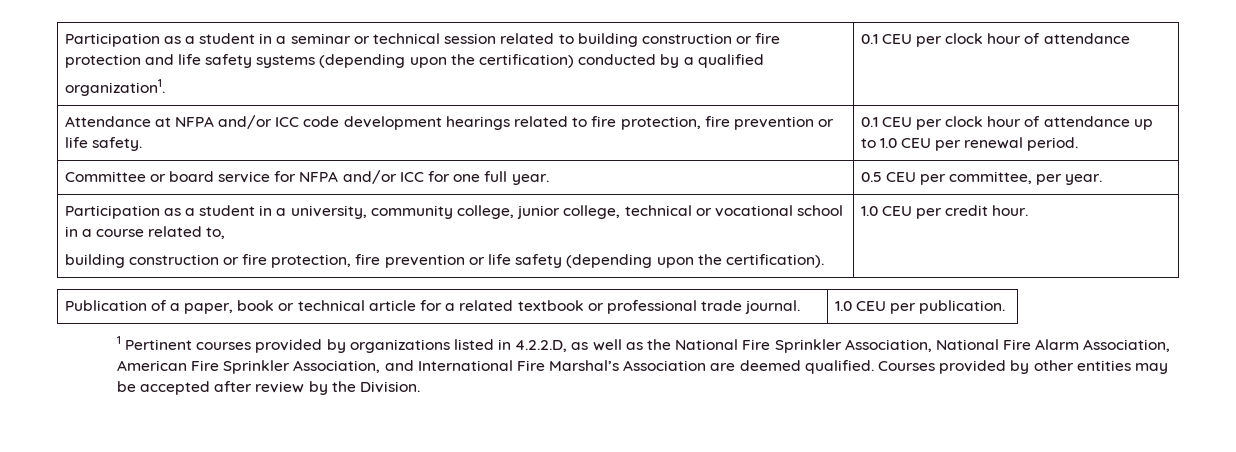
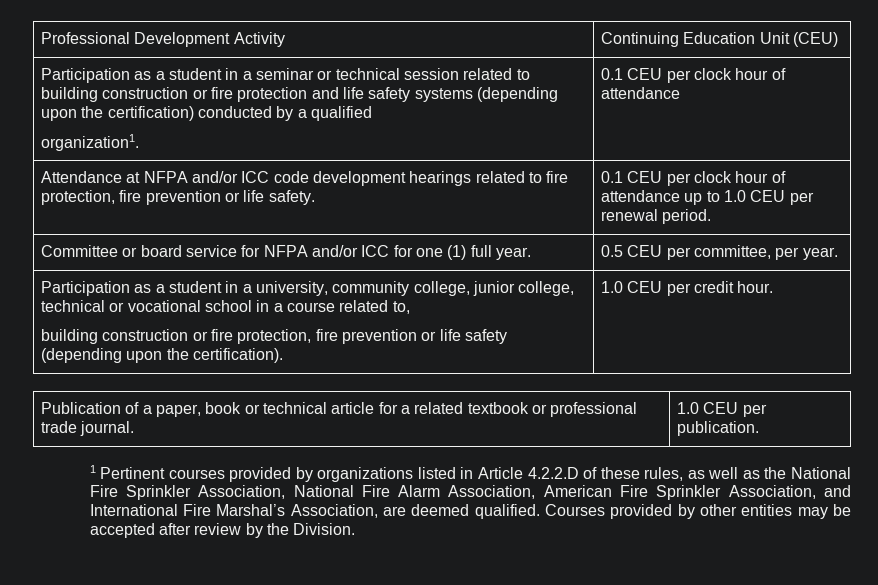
+ Professional Development Activity | Continuing Education Unit (CEU)
- Committee or board service for NFPA and/or ICC for one full year. | 0.5 CEU per committee, per year.
+ Committee or board service for NFPA and/or ICC for one (1) full year. | 0.5 CEU per committee, per year.
- 1 Pertinent courses provided by organizations listed in 4.2.2.D, as well as the National Fire Sprinkler Association, National Fire Alarm Association, American Fire Sprinkler Association, and International Fire Marshal’s Association are deemed qualified.
+ 1 Pertinent courses provided by organizations listed in Article 4.2.2.D of these rules, as well as the National Fire Sprinkler Association, National Fire Alarm Association, American Fire Sprinkler Association, and International Fire Marshal’s Association, are deemed qualified.

